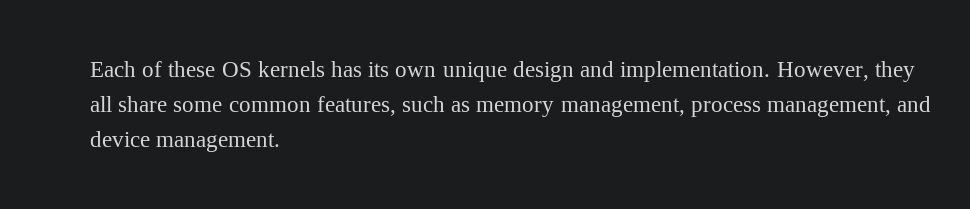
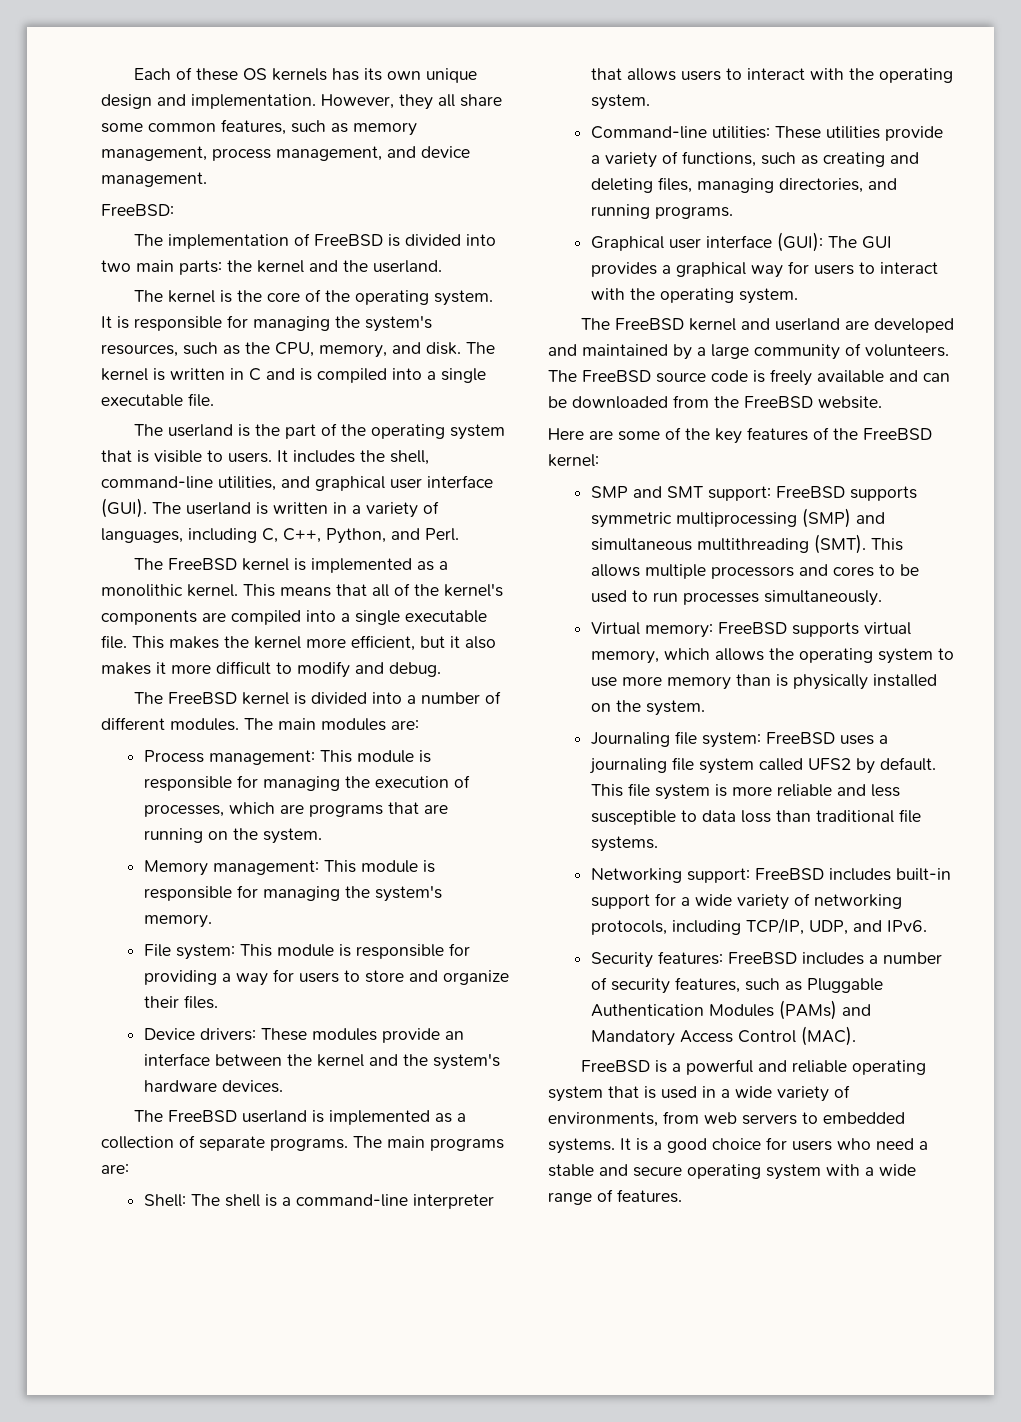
+ FreeBSD:
+ The implementation of FreeBSD is divided into two main parts: the kernel and the userland.
+ The kernel is the core of the operating system. It is responsible for managing the system's resources, such as the CPU, memory, and disk. The kernel is written in C and is compiled into a single executable file.
+ The userland is the part of the operating system that is visible to users. It includes the shell, command-line utilities, and graphical user interface (GUI). The userland is written in a variety of languages, including C, C++, Python, and Perl.
+ The FreeBSD kernel is implemented as a monolithic kernel. This means that all of the kernel's components are compiled into a single executable file. This makes the kernel more efficient, but it also makes it more difficult to modify and debug.
+ The FreeBSD kernel is divided into a number of different modules. The main modules are:
+ Process management: This module is responsible for managing the execution of processes, which are programs that are running on the system.
+ Memory management: This module is responsible for managing the system's memory.
+ File system: This module is responsible for providing a way for users to store and organize their files.
+ Device drivers: These modules provide an interface between the kernel and the system's hardware devices.
+ The FreeBSD userland is implemented as a collection of separate programs. The main programs are:
+ Shell: The shell is a command-line interpreter that allows users to interact with the operating system.
+ Command-line utilities: These utilities provide a variety of functions, such as creating and deleting files, managing directories, and running programs.
+ Graphical user interface (GUI): The GUI provides a graphical way for users to interact with the operating system.
+ The FreeBSD kernel and userland are developed and maintained by a large community of volunteers. The FreeBSD source code is freely available and can be downloaded from the FreeBSD website.
+ Here are some of the key features of the FreeBSD kernel:
+ SMP and SMT support: FreeBSD supports symmetric multiprocessing (SMP) and simultaneous multithreading (SMT). This allows multiple processors and cores to be used to run processes simultaneously.
+ Virtual memory: FreeBSD supports virtual memory, which allows the operating system to use more memory than is physically installed on the system.
+ Journaling file system: FreeBSD uses a journaling file system called UFS2 by default. This file system is more reliable and less susceptible to data loss than traditional file systems.
+ Networking support: FreeBSD includes built-in support for a wide variety of networking protocols, including TCP/IP, UDP, and IPv6.
+ Security features: FreeBSD includes a number of security features, such as Pluggable Authentication Modules (PAMs) and Mandatory Access Control (MAC).
+ FreeBSD is a powerful and reliable operating system that is used in a wide variety of environments, from web servers to embedded systems. It is a good choice for users who need a stable and secure operating system with a wide range of features.

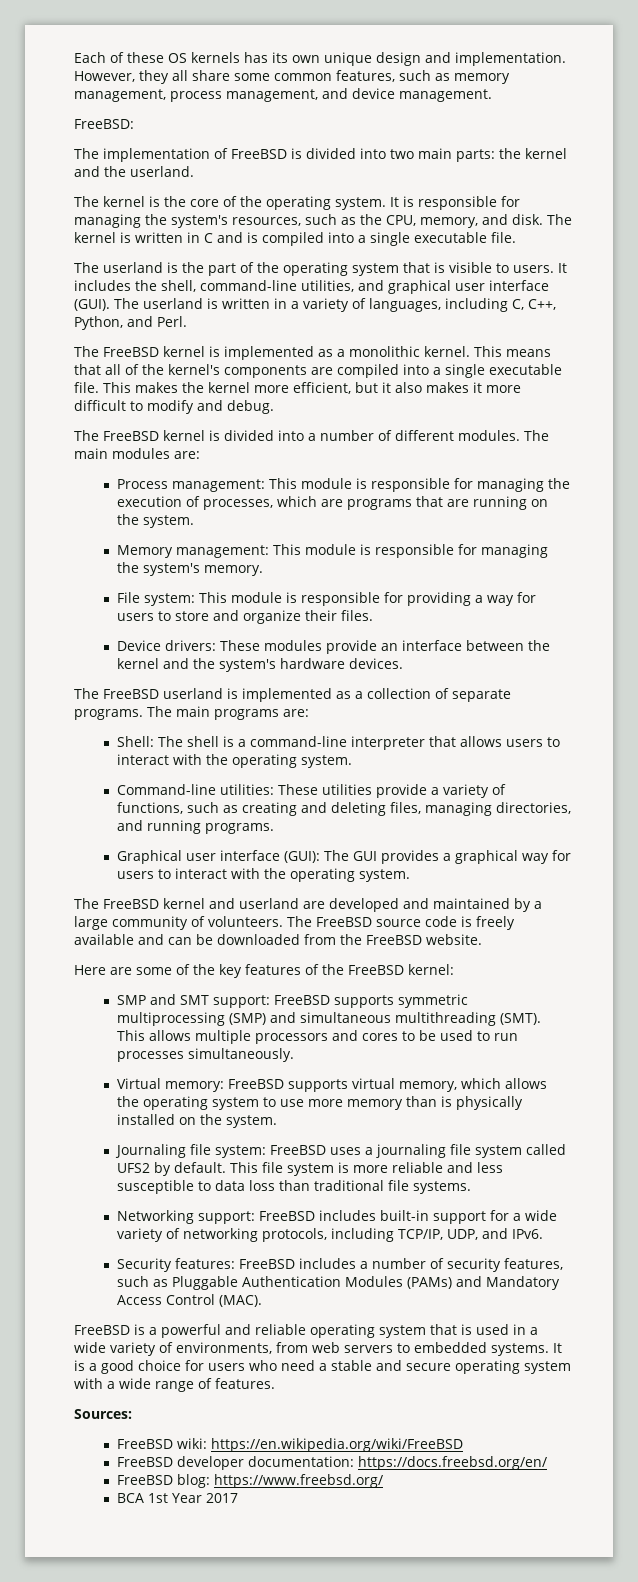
+ Sources:
+ FreeBSD wiki: https://en.wikipedia.org/wiki/FreeBSD
+ FreeBSD developer documentation: https://docs.freebsd.org/en/
+ FreeBSD blog: https://www.freebsd.org/
+ BCA 1st Year 2017

